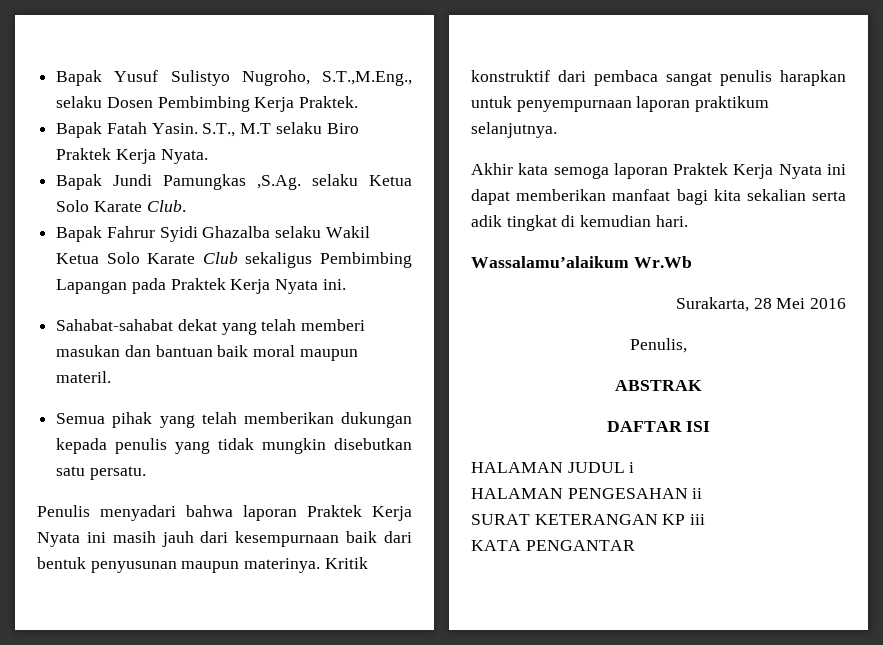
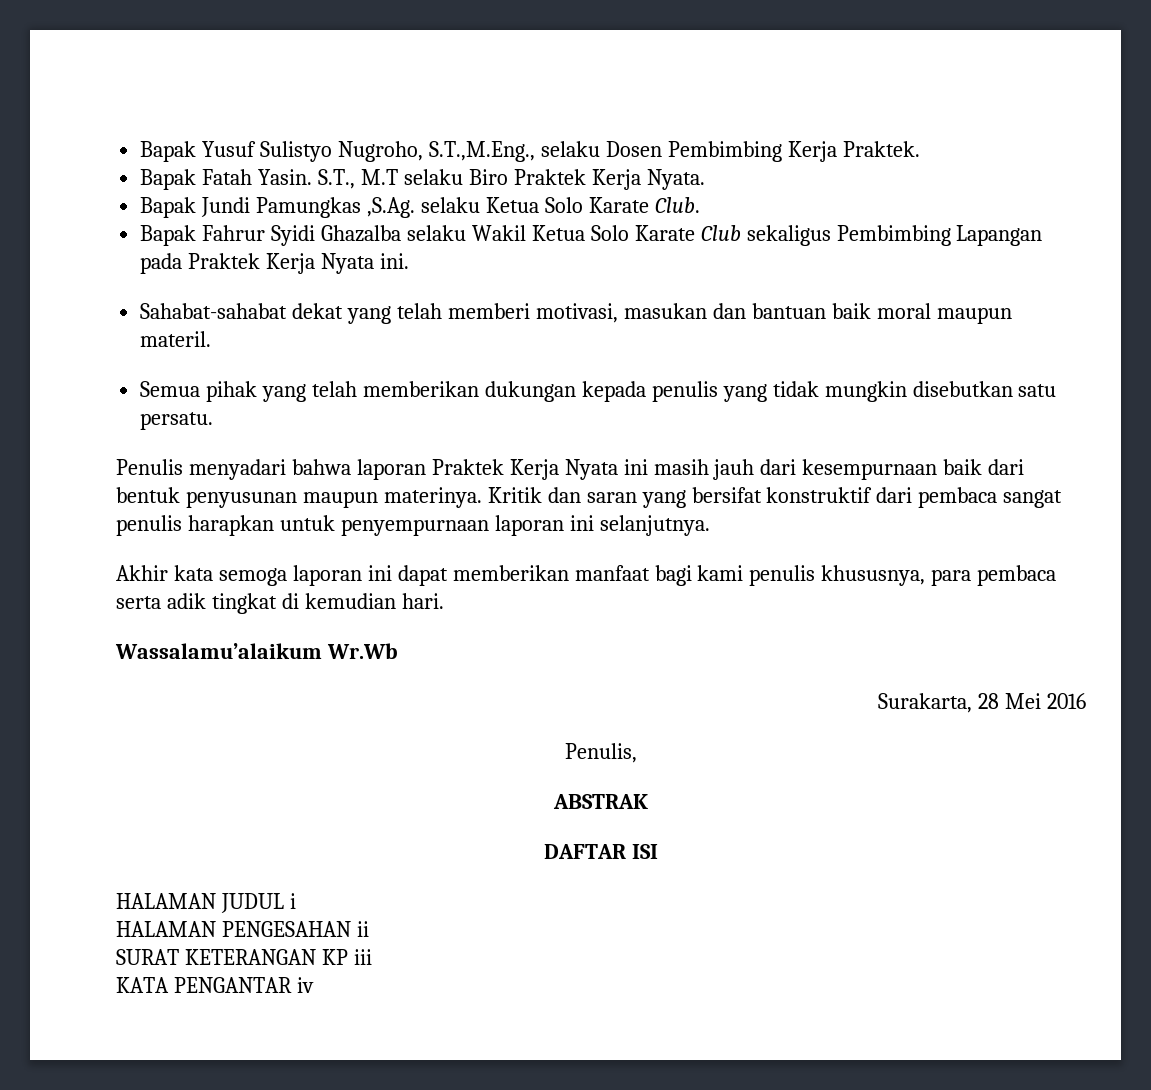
- Sahabat-sahabat dekat yang telah memberi masukan dan bantuan baik moral maupun materil.
+ Sahabat-sahabat dekat yang telah memberi motivasi, masukan dan bantuan baik moral maupun materil.
- Kritik konstruktif dari pembaca sangat penulis harapkan untuk penyempurnaan laporan praktikum selanjutnya.
+ Kritik dan saran yang bersifat konstruktif dari pembaca sangat penulis harapkan untuk penyempurnaan laporan ini selanjutnya.
- Akhir kata semoga laporan Praktek Kerja Nyata ini dapat memberikan manfaat bagi kita sekalian serta adik tingkat di kemudian hari.
+ Akhir kata semoga laporan ini dapat memberikan manfaat bagi kami penulis khususnya, para pembaca serta adik tingkat di kemudian hari.
- KATA PENGANTAR
+ KATA PENGANTAR iv

